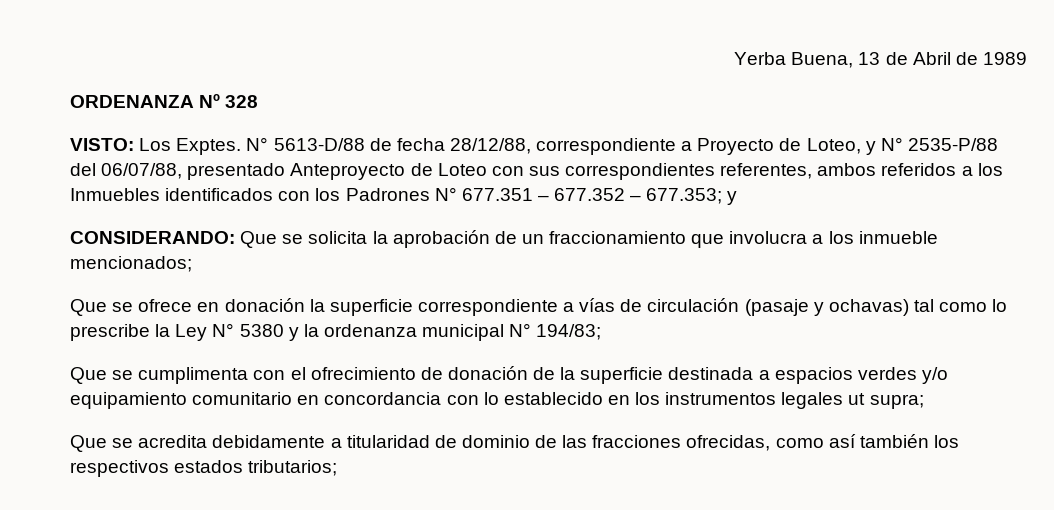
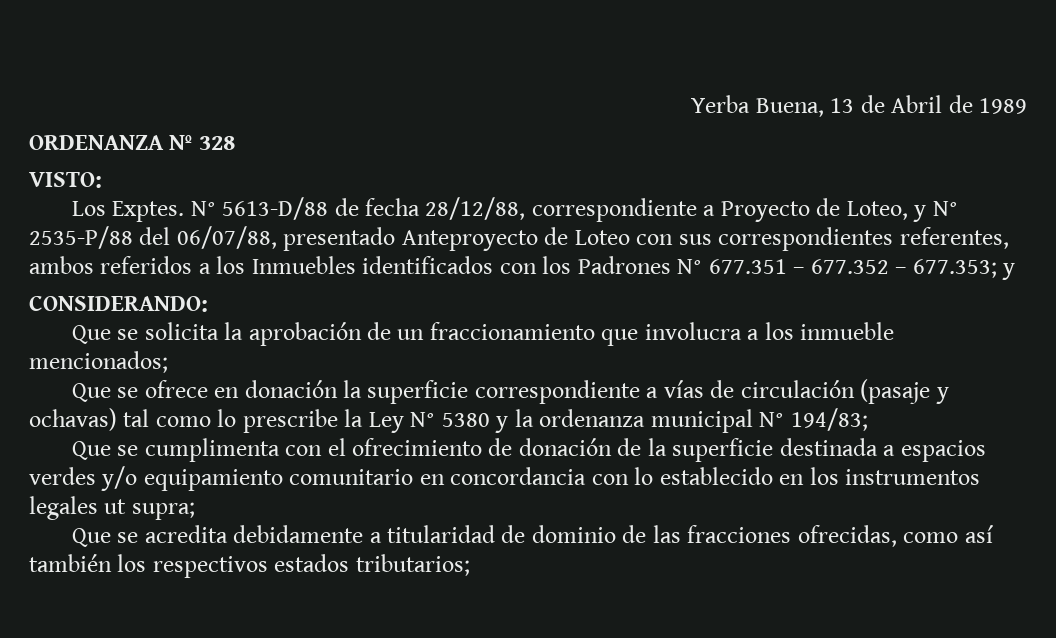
- VISTO: Los Exptes.
+ VISTO:
+ Los Exptes.
- CONSIDERANDO: Que se solicita la aprobación de un fraccionamiento que involucra a los inmueble mencionados;
+ CONSIDERANDO:
+ Que se solicita la aprobación de un fraccionamiento que involucra a los inmueble mencionados;

